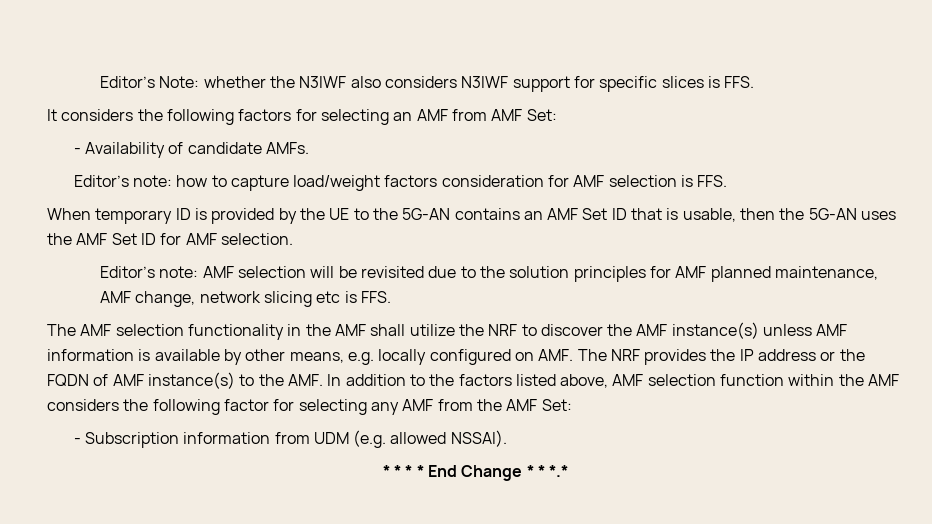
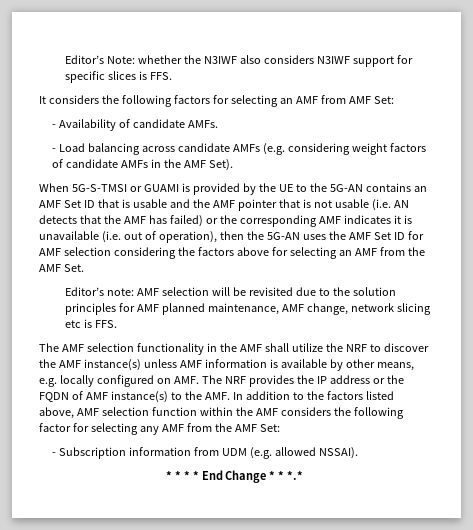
- Editor’s note: how to capture load/weight factors consideration for AMF selection is FFS.
- When temporary ID is provided by the UE to the 5G-AN contains an AMF Set ID that is usable, then the 5G-AN uses the AMF Set ID for AMF selection.
+ - Load balancing across candidate AMFs (e.g. considering weight factors of candidate AMFs in the AMF Set).
+ When 5G-S-TMSI or GUAMI is provided by the UE to the 5G-AN contains an AMF Set ID that is usable and the AMF pointer that is not usable (i.e. AN detects that the AMF has failed) or the corresponding AMF indicates it is unavailable (i.e. out of operation), then the 5G-AN uses the AMF Set ID for AMF selection considering the factors above for selecting an AMF from the AMF Set.

